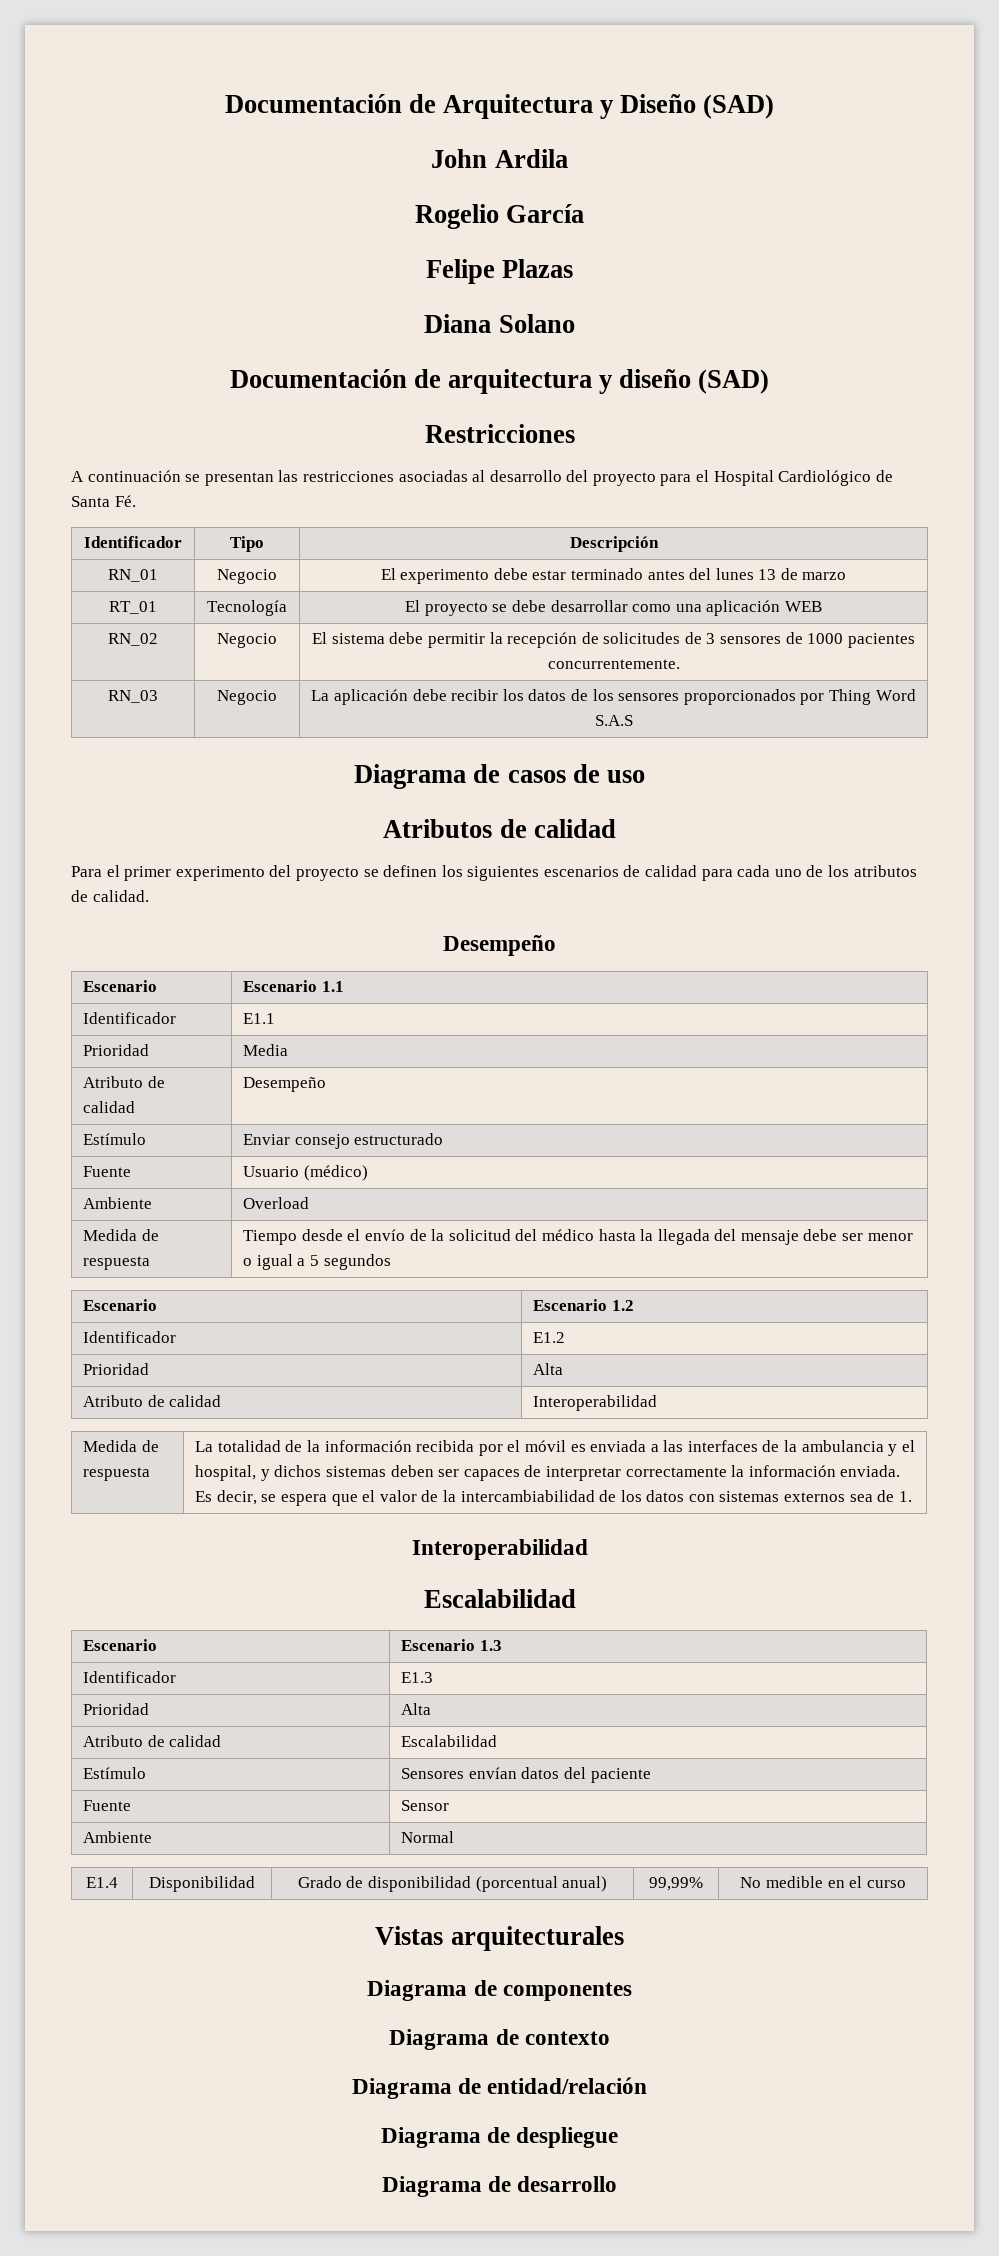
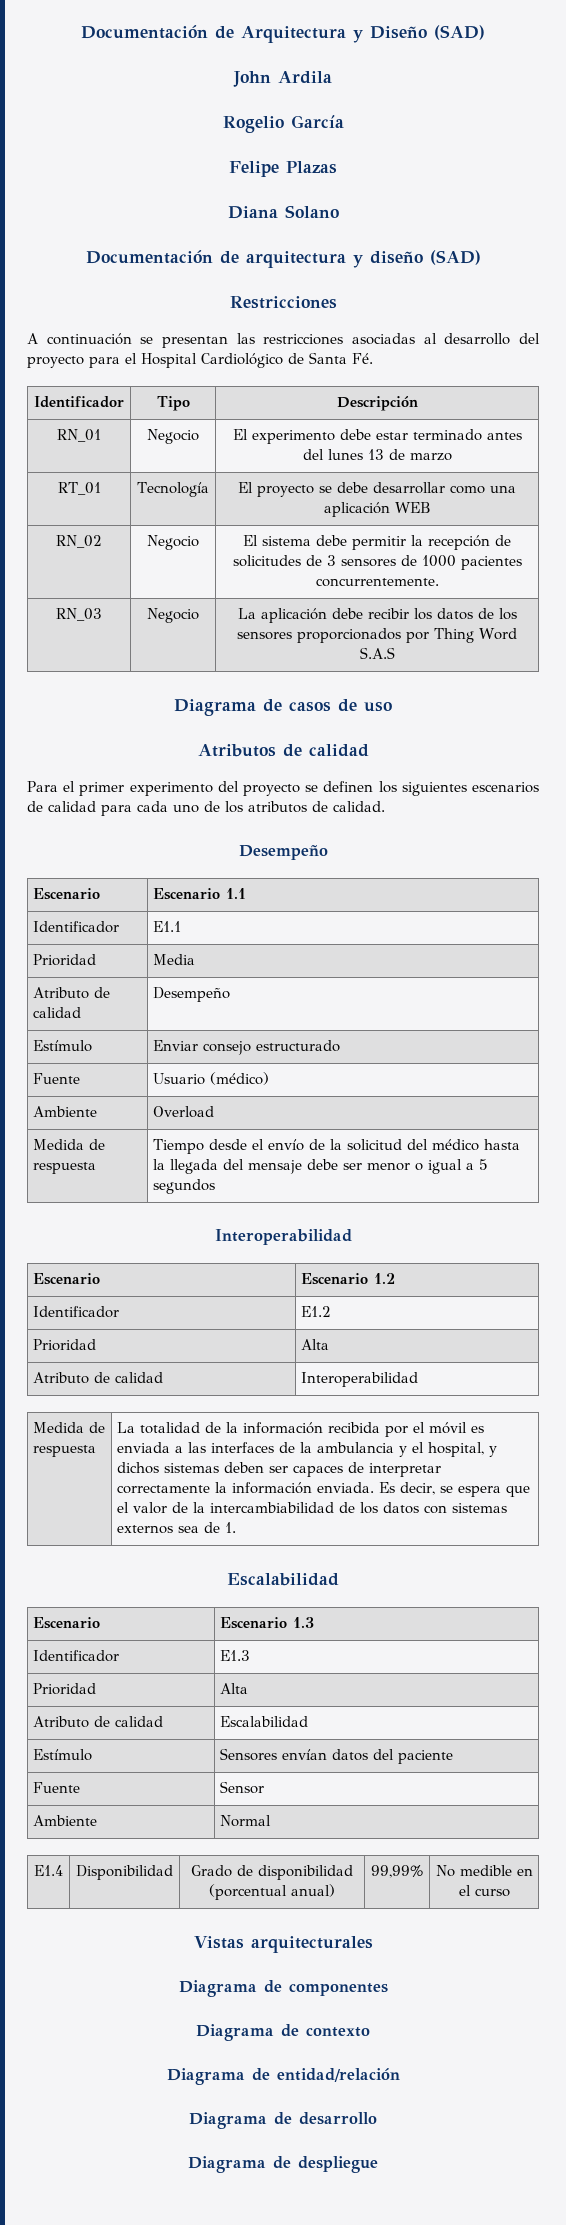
  Medida de respuesta | Tiempo desde el envío de la solicitud del médico hasta la llegada del mensaje debe ser menor o igual a 5 segundos
+ Interoperabilidad
  Es decir, se espera que el valor de la intercambiabilidad de los datos con sistemas externos sea de 1.
- Interoperabilidad
+ Diagrama de desarrollo
  Diagrama de despliegue
- Diagrama de desarrollo

